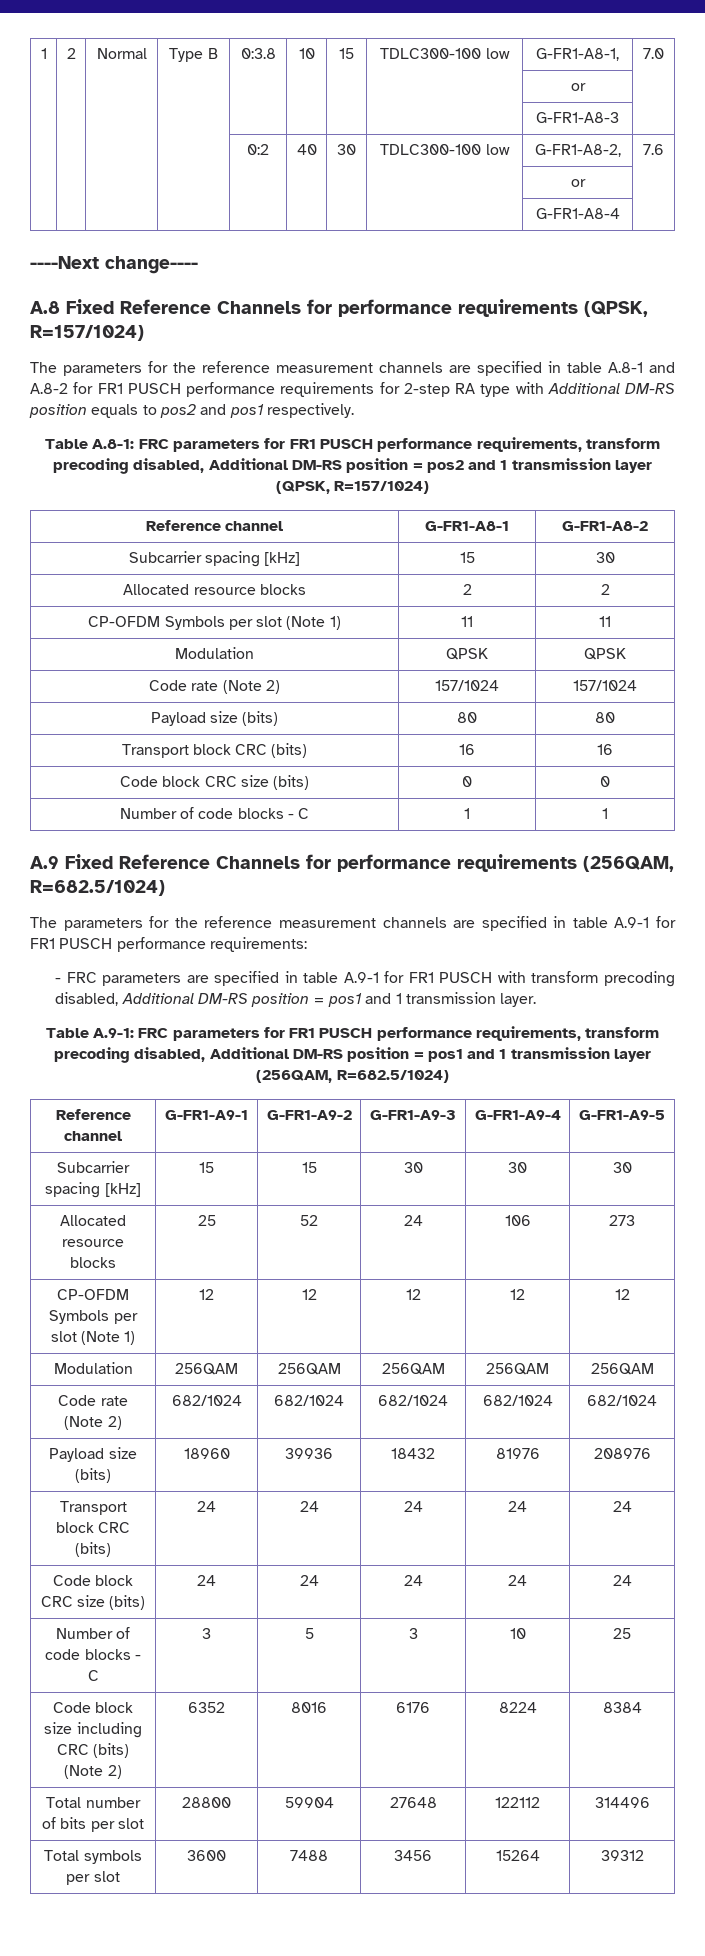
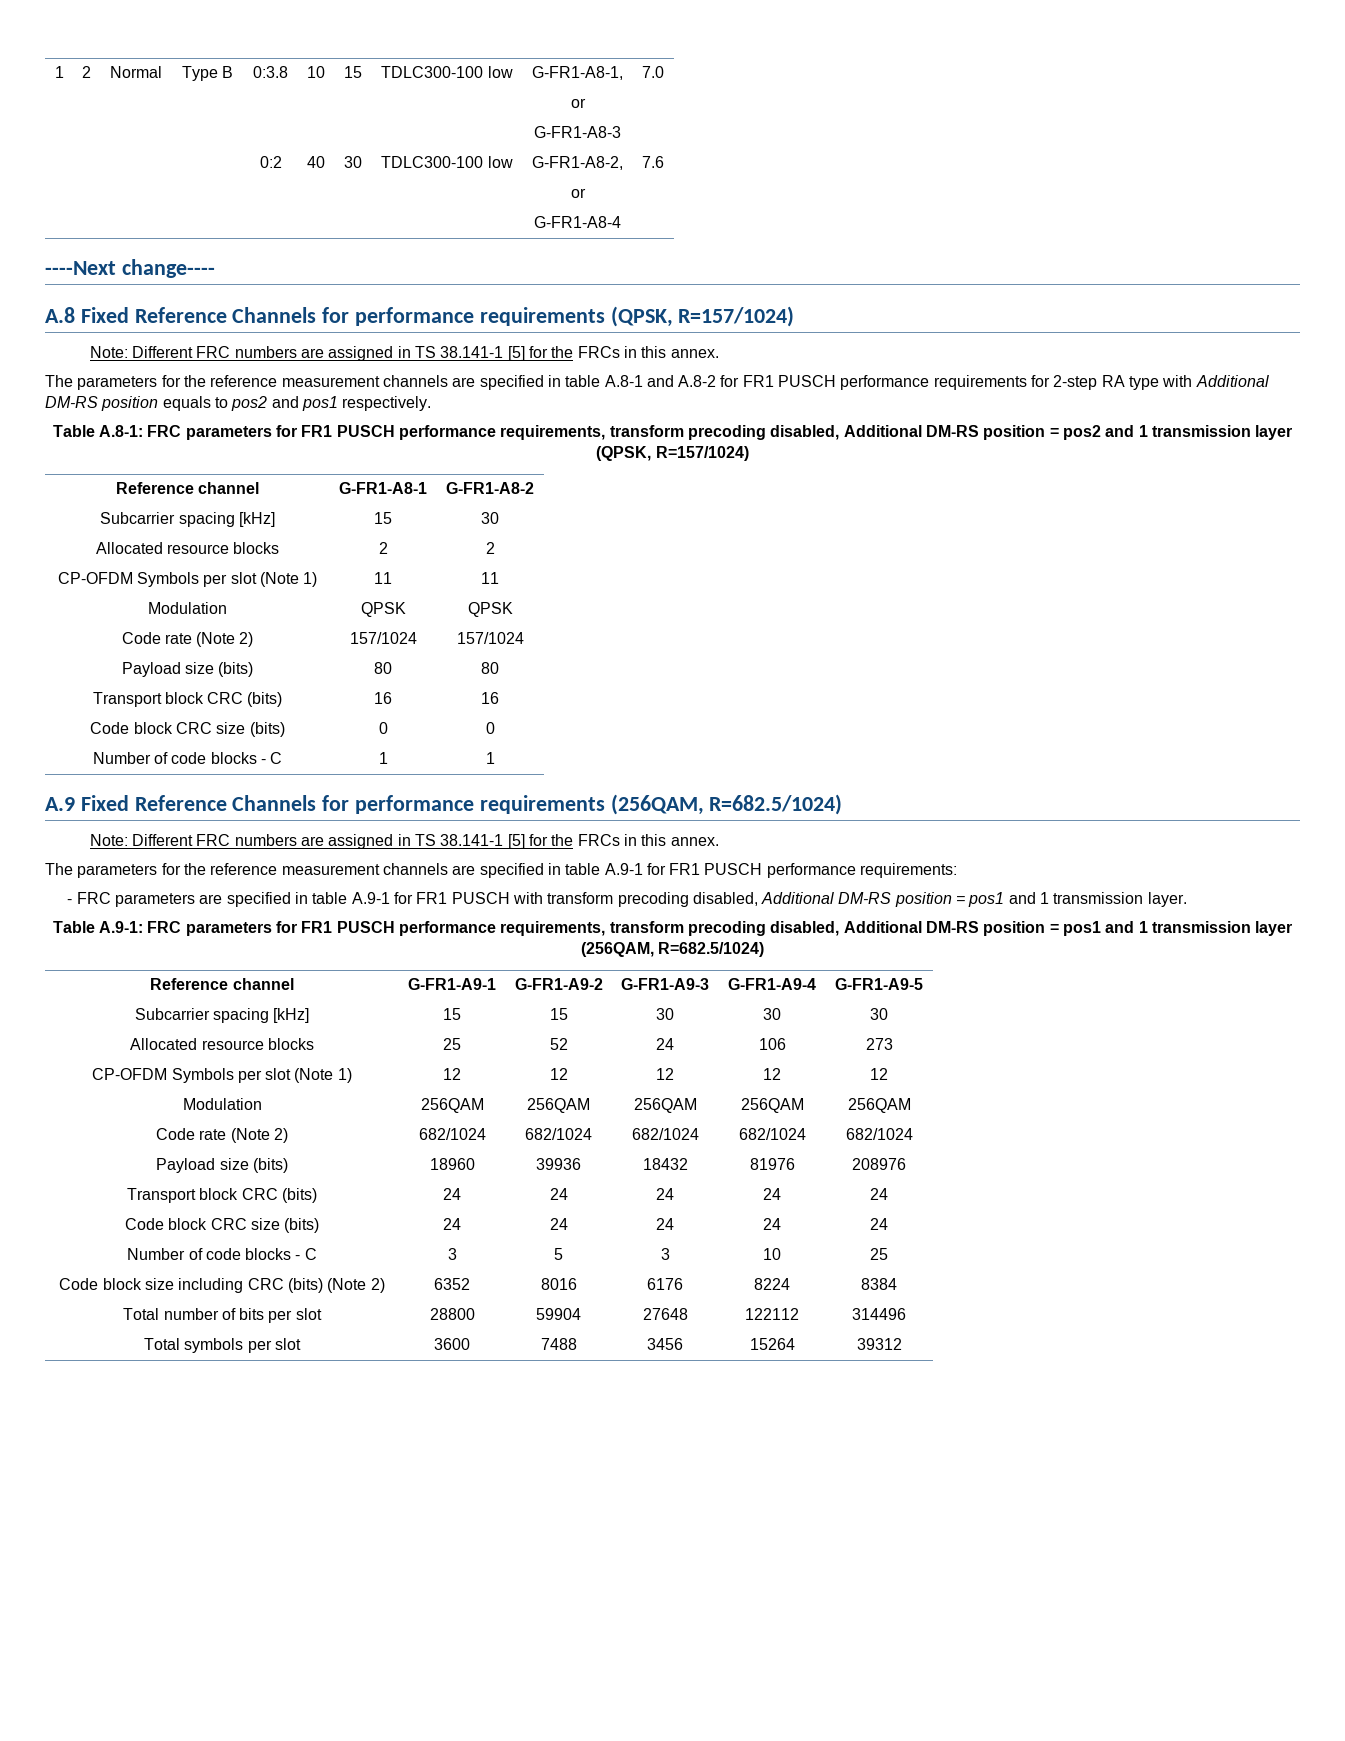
  A.8 Fixed Reference Channels for performance requirements (QPSK, R=157/1024)
+ Note: Different FRC numbers are assigned in TS 38.141-1 [5] for the FRCs in this annex.
  A.9 Fixed Reference Channels for performance requirements (256QAM, R=682.5/1024)
+ Note: Different FRC numbers are assigned in TS 38.141-1 [5] for the FRCs in this annex.

